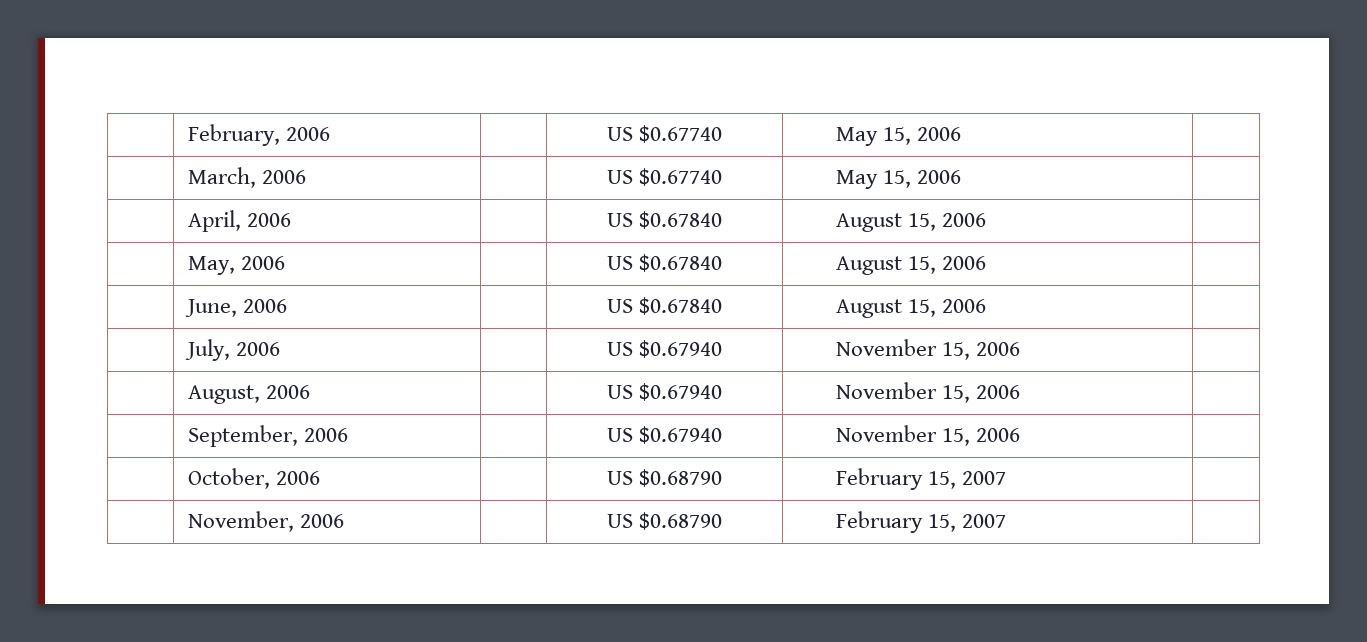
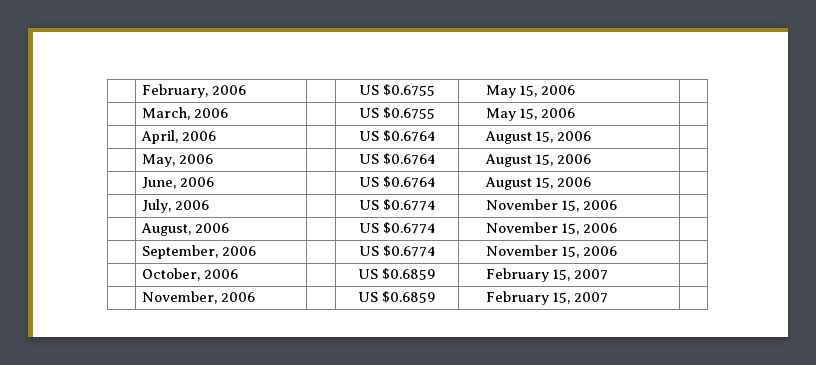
- | February, 2006 | | US $0.67740 | May 15, 2006 |
+ | February, 2006 | | US $0.6755 | May 15, 2006 |
- | March, 2006 | | US $0.67740 | May 15, 2006 |
+ | March, 2006 | | US $0.6755 | May 15, 2006 |
- | April, 2006 | | US $0.67840 | August 15, 2006 |
+ | April, 2006 | | US $0.6764 | August 15, 2006 |
- | May, 2006 | | US $0.67840 | August 15, 2006 |
+ | May, 2006 | | US $0.6764 | August 15, 2006 |
- | June, 2006 | | US $0.67840 | August 15, 2006 |
+ | June, 2006 | | US $0.6764 | August 15, 2006 |
- | July, 2006 | | US $0.67940 | November 15, 2006 |
+ | July, 2006 | | US $0.6774 | November 15, 2006 |
- | August, 2006 | | US $0.67940 | November 15, 2006 |
+ | August, 2006 | | US $0.6774 | November 15, 2006 |
- | September, 2006 | | US $0.67940 | November 15, 2006 |
+ | September, 2006 | | US $0.6774 | November 15, 2006 |
- | October, 2006 | | US $0.68790 | February 15, 2007 |
+ | October, 2006 | | US $0.6859 | February 15, 2007 |
- | November, 2006 | | US $0.68790 | February 15, 2007 |
+ | November, 2006 | | US $0.6859 | February 15, 2007 |

